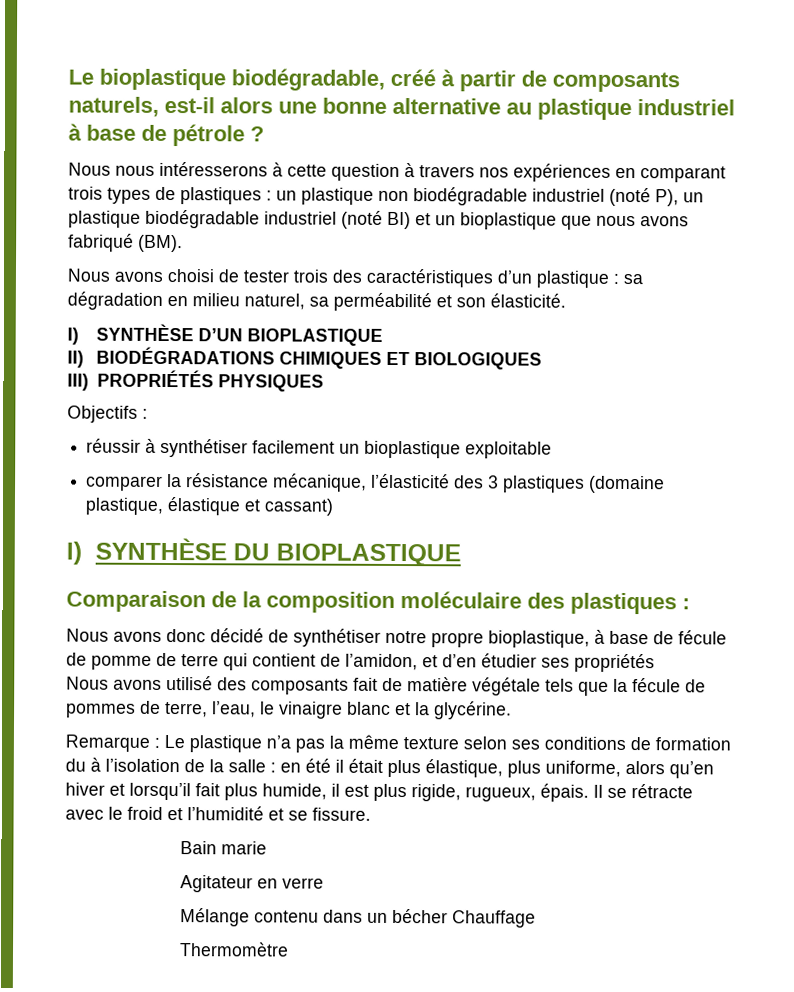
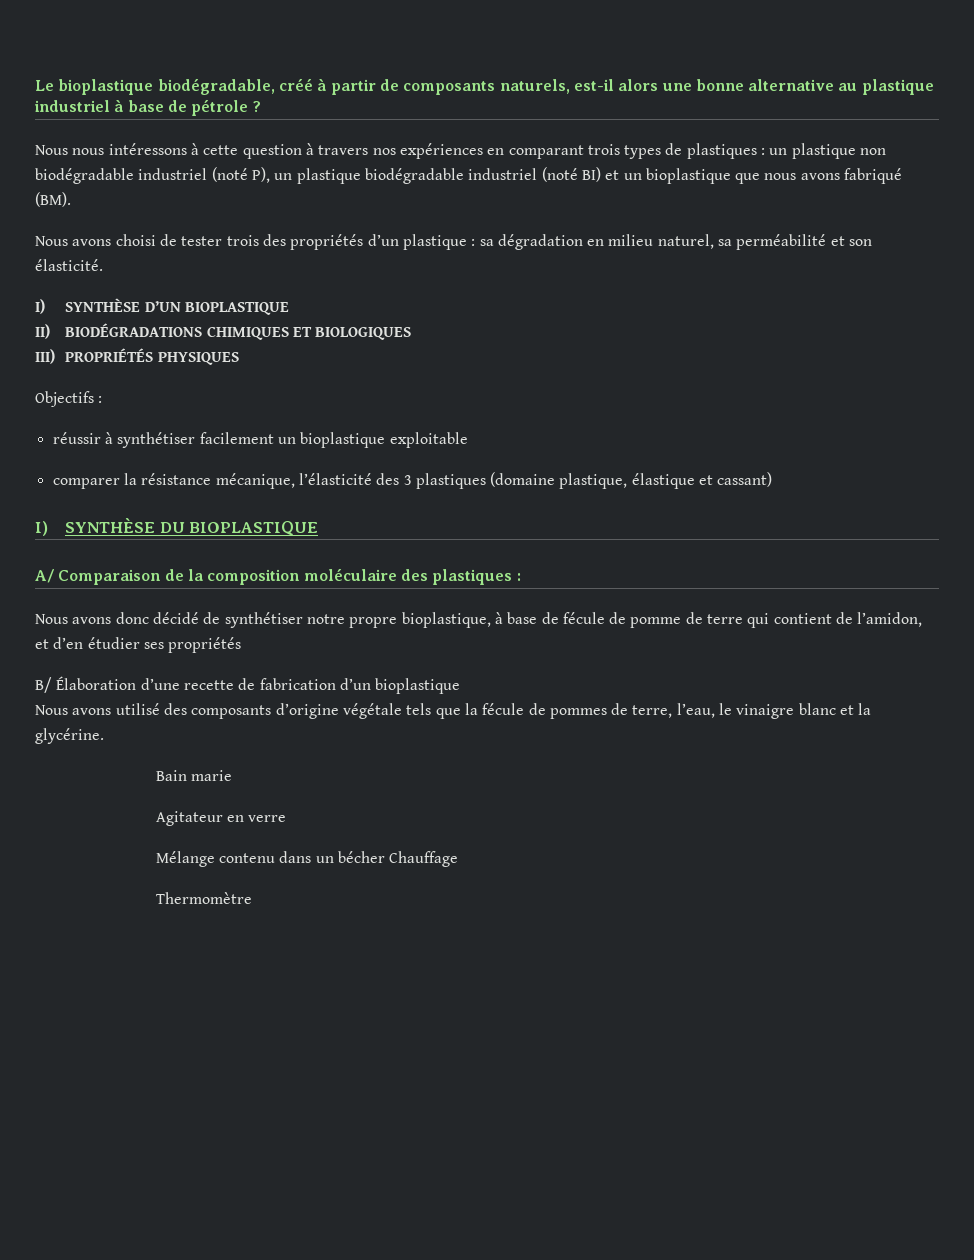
- Nous nous intéresserons à cette question à travers nos expériences en comparant trois types de plastiques : un plastique non biodégradable industriel (noté P), un plastique biodégradable industriel (noté BI) et un bioplastique que nous avons fabriqué (BM).
+ Nous nous intéressons à cette question à travers nos expériences en comparant trois types de plastiques : un plastique non biodégradable industriel (noté P), un plastique biodégradable industriel (noté BI) et un bioplastique que nous avons fabriqué (BM).
- Nous avons choisi de tester trois des caractéristiques d’un plastique : sa dégradation en milieu naturel, sa perméabilité et son élasticité.
+ Nous avons choisi de tester trois des propriétés d’un plastique : sa dégradation en milieu naturel, sa perméabilité et son élasticité.
- Comparaison de la composition moléculaire des plastiques :
+ A/ Comparaison de la composition moléculaire des plastiques :
+ B/ Élaboration d’une recette de fabrication d’un bioplastique
- Nous avons utilisé des composants fait de matière végétale tels que la fécule de pommes de terre, l’eau, le vinaigre blanc et la glycérine.
+ Nous avons utilisé des composants d’origine végétale tels que la fécule de pommes de terre, l’eau, le vinaigre blanc et la glycérine.
- Remarque : Le plastique n’a pas la même texture selon ses conditions de formation du à l’isolation de la salle : en été il était plus élastique, plus uniforme, alors qu’en hiver et lorsqu’il fait plus humide, il est plus rigide, rugueux, épais. Il se rétracte avec le froid et l’humidité et se fissure.

